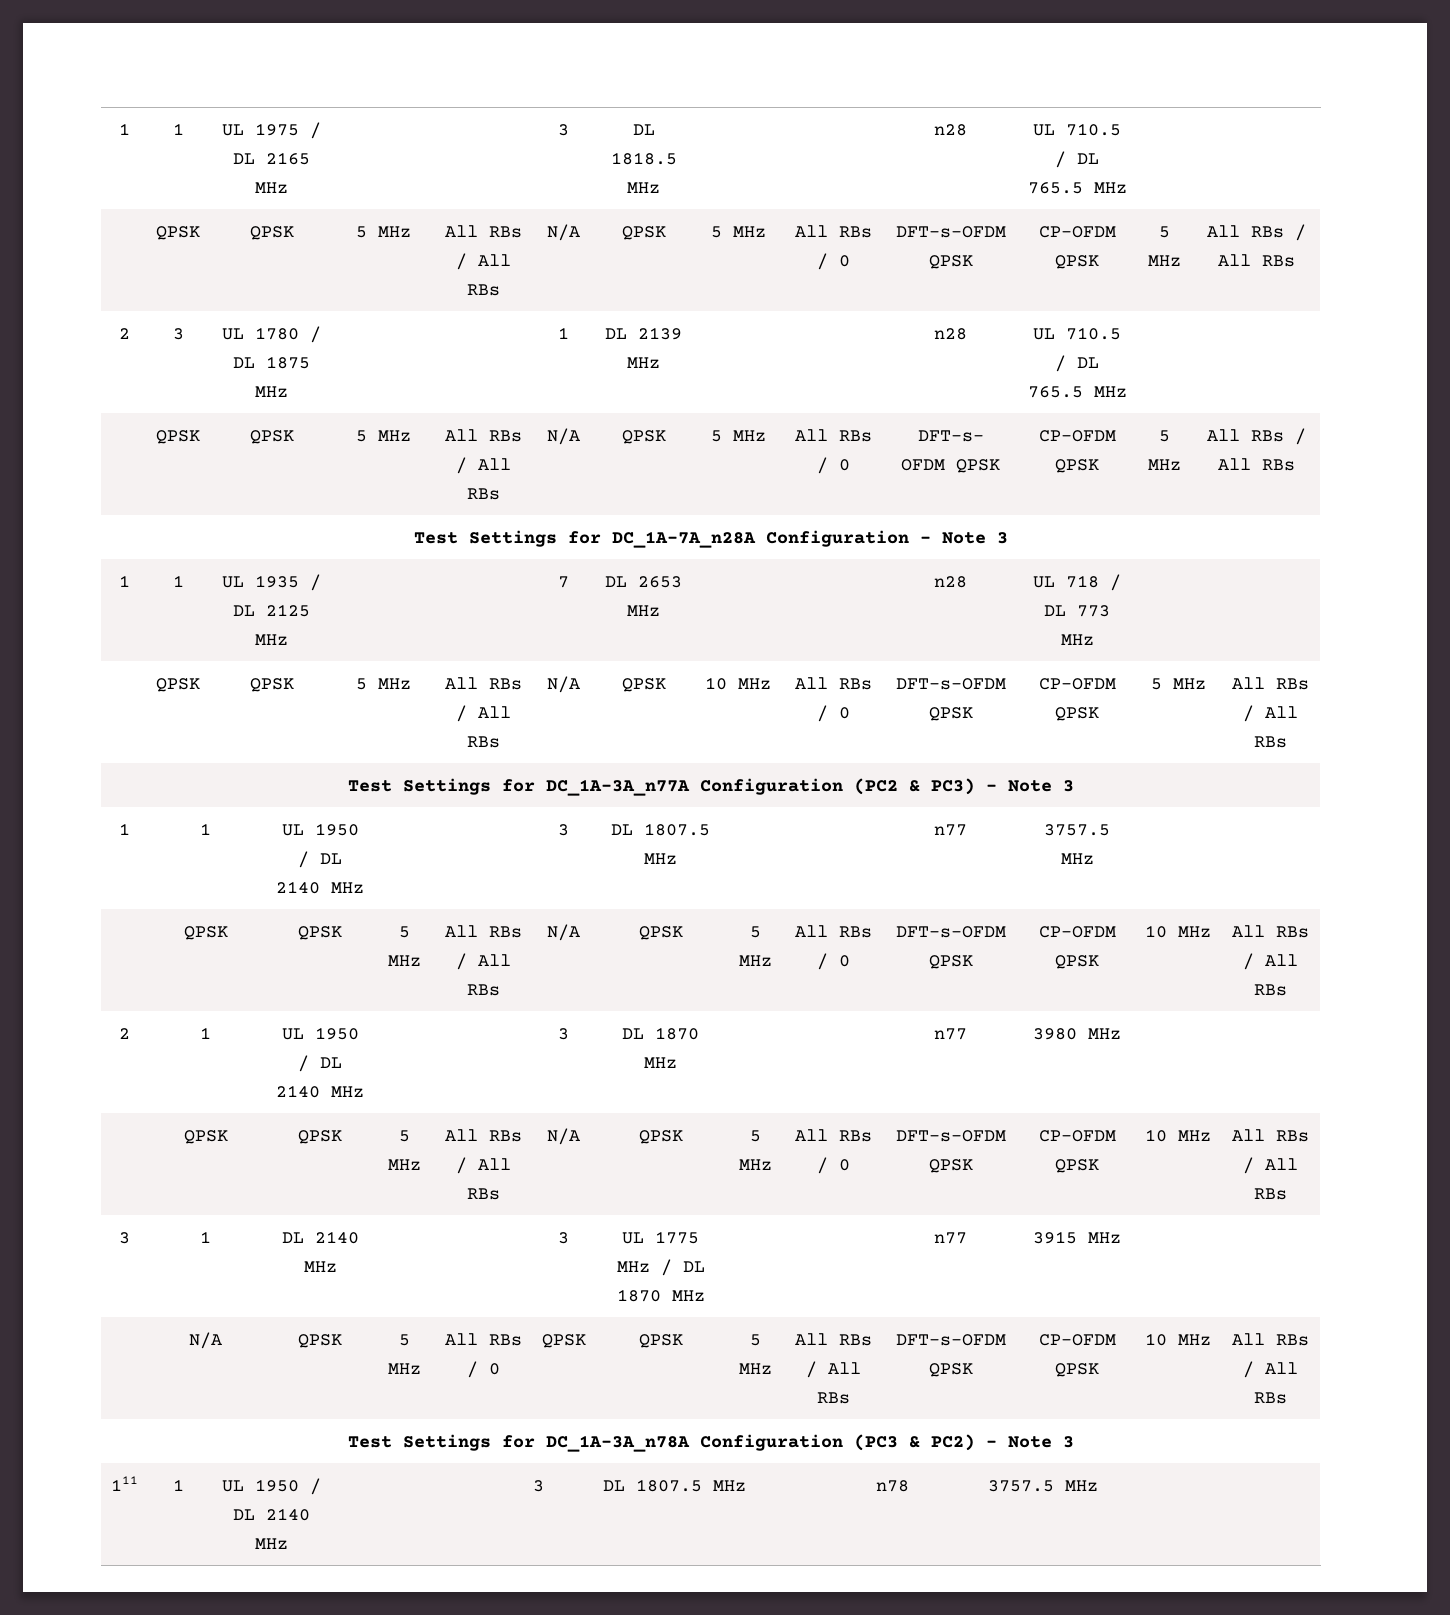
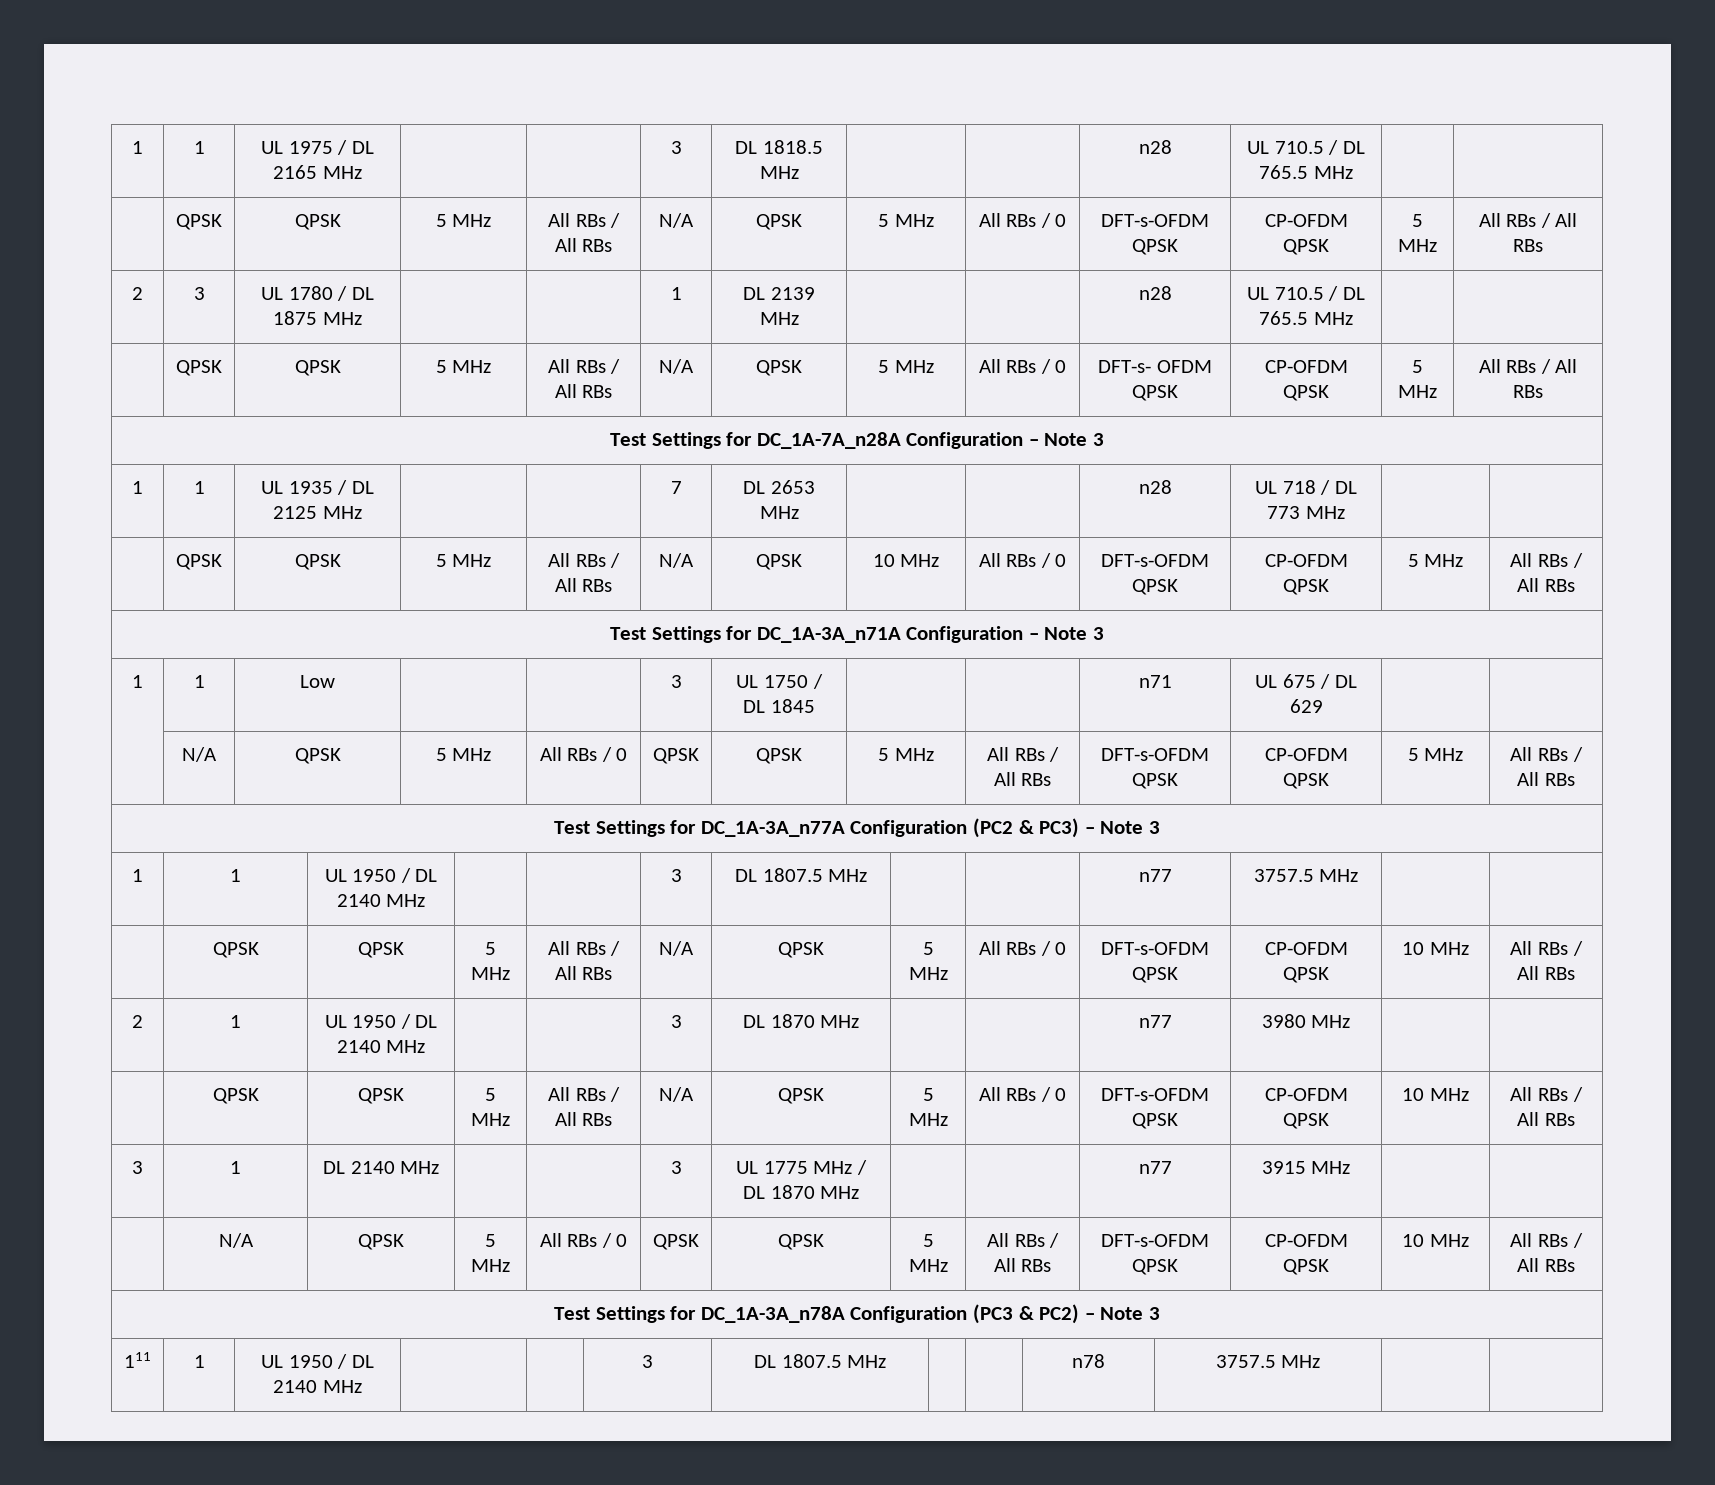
+ Test Settings for DC_1A-3A_n71A Configuration – Note 3
+ 1 | 1 | Low | | | 3 | UL 1750 / DL 1845 | | | n71 | UL 675 / DL 629 | |
+ | N/A | QPSK | 5 MHz | All RBs / 0 | QPSK | QPSK | 5 MHz | All RBs / All RBs | DFT-s-OFDM QPSK | CP-OFDM QPSK | 5 MHz | All RBs / All RBs

